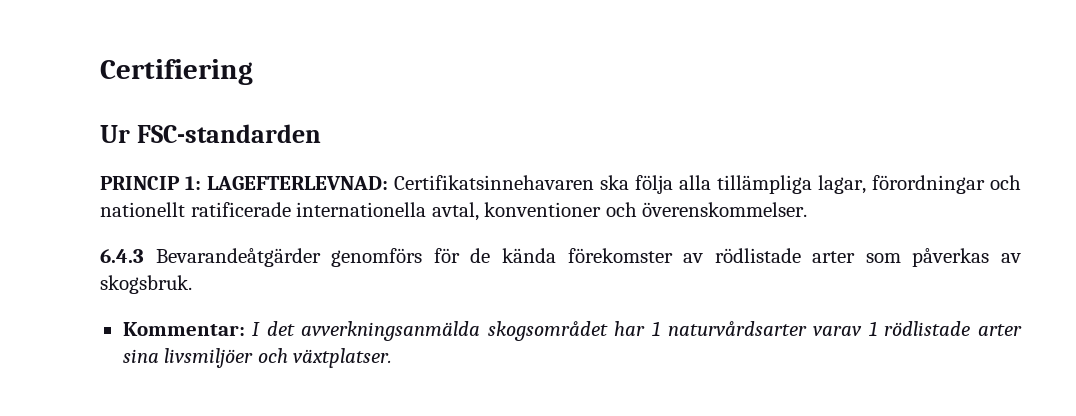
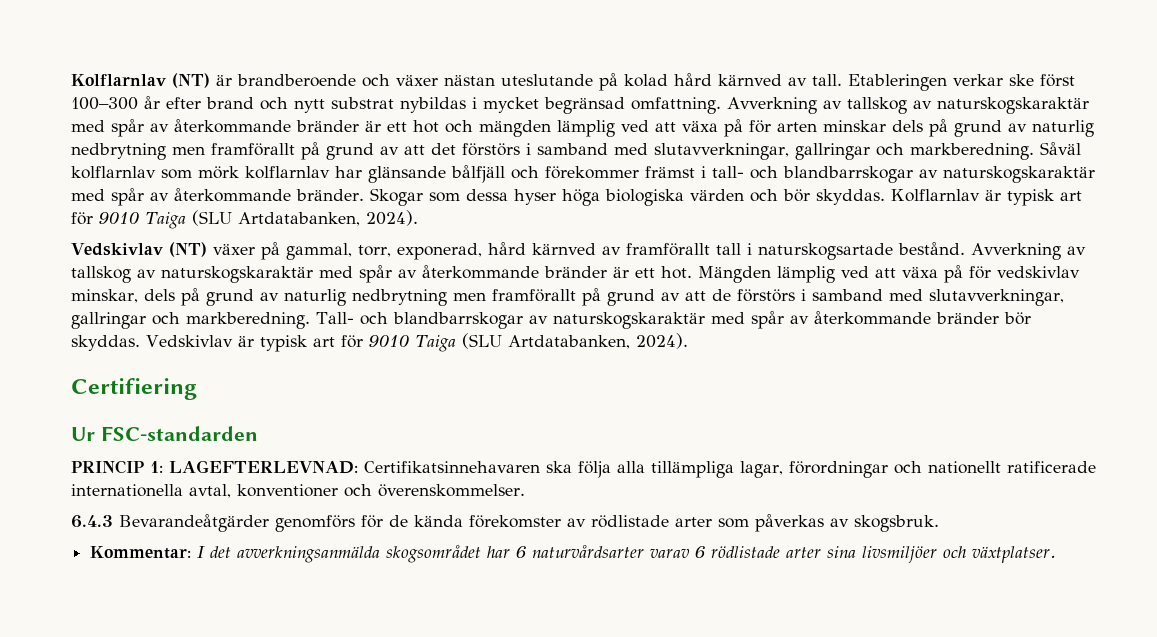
+ Kolflarnlav (NT) är brandberoende och växer nästan uteslutande på kolad hård kärnved av tall. Etableringen verkar ske först 100–300 år efter brand och nytt substrat nybildas i mycket begränsad omfattning. Avverkning av tallskog av naturskogskaraktär med spår av återkommande bränder är ett hot och mängden lämplig ved att växa på för arten minskar dels på grund av naturlig nedbrytning men framförallt på grund av att det förstörs i samband med slutavverkningar, gallringar och markberedning. Såväl kolflarnlav som mörk kolflarnlav har glänsande bålfjäll och förekommer främst i tall- och blandbarrskogar av naturskogskaraktär med spår av återkommande bränder. Skogar som dessa hyser höga biologiska värden och bör skyddas. Kolflarnlav är typisk art för 9010 Taiga (SLU Artdatabanken, 2024).
+ Vedskivlav (NT) växer på gammal, torr, exponerad, hård kärnved av framförallt tall i naturskogsartade bestånd. Avverkning av tallskog av naturskogskaraktär med spår av återkommande bränder är ett hot. Mängden lämplig ved att växa på för vedskivlav minskar, dels på grund av naturlig nedbrytning men framförallt på grund av att de förstörs i samband med slutavverkningar, gallringar och markberedning. Tall- och blandbarrskogar av naturskogskaraktär med spår av återkommande bränder bör skyddas. Vedskivlav är typisk art för 9010 Taiga (SLU Artdatabanken, 2024).
- Kommentar: I det avverkningsanmälda skogsområdet har 1 naturvårdsarter varav 1 rödlistade arter sina livsmiljöer och växtplatser.
+ Kommentar: I det avverkningsanmälda skogsområdet har 6 naturvårdsarter varav 6 rödlistade arter sina livsmiljöer och växtplatser.

